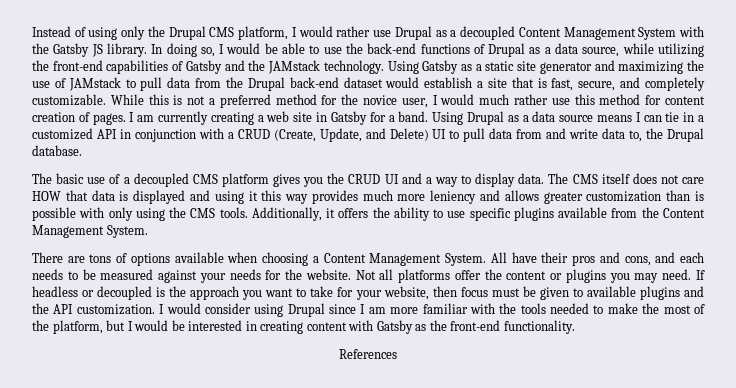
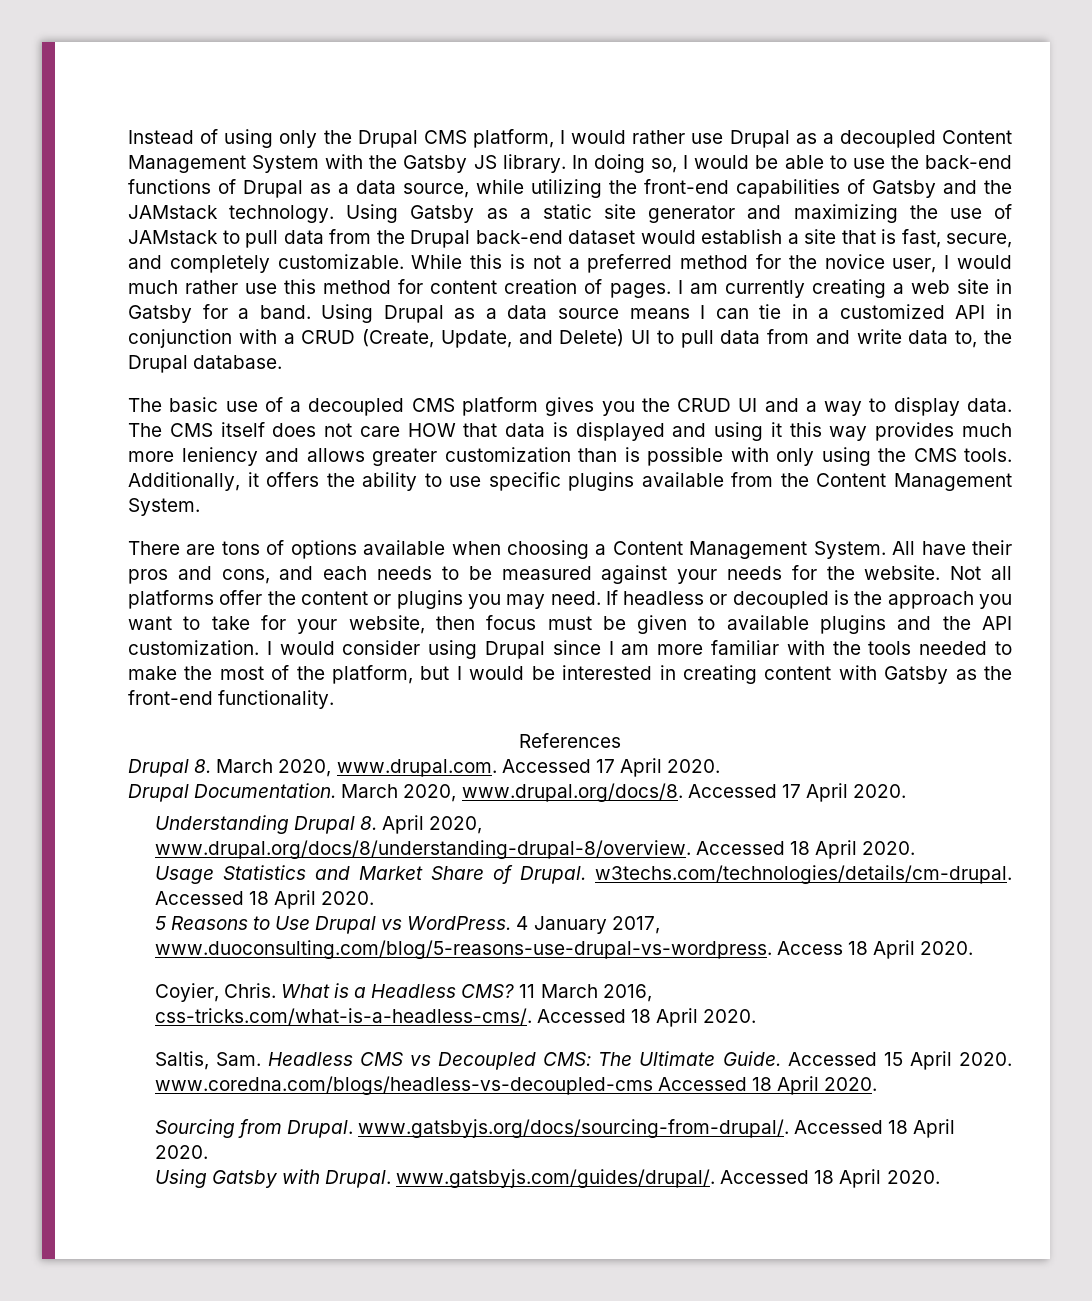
+ Drupal 8. March 2020, www.drupal.com. Accessed 17 April 2020.
+ Drupal Documentation. March 2020, www.drupal.org/docs/8. Accessed 17 April 2020.
+ Understanding Drupal 8. April 2020, www.drupal.org/docs/8/understanding-drupal-8/overview. Accessed 18 April 2020.
+ Usage Statistics and Market Share of Drupal. w3techs.com/technologies/details/cm-drupal. Accessed 18 April 2020.
+ 5 Reasons to Use Drupal vs WordPress. 4 January 2017, www.duoconsulting.com/blog/5-reasons-use-drupal-vs-wordpress. Access 18 April 2020.
+ Coyier, Chris. What is a Headless CMS? 11 March 2016, css-tricks.com/what-is-a-headless-cms/. Accessed 18 April 2020.
+ Saltis, Sam. Headless CMS vs Decoupled CMS: The Ultimate Guide. Accessed 15 April 2020. www.coredna.com/blogs/headless-vs-decoupled-cms Accessed 18 April 2020.
+ Sourcing from Drupal. www.gatsbyjs.org/docs/sourcing-from-drupal/. Accessed 18 April 2020.
+ Using Gatsby with Drupal. www.gatsbyjs.com/guides/drupal/. Accessed 18 April 2020.

